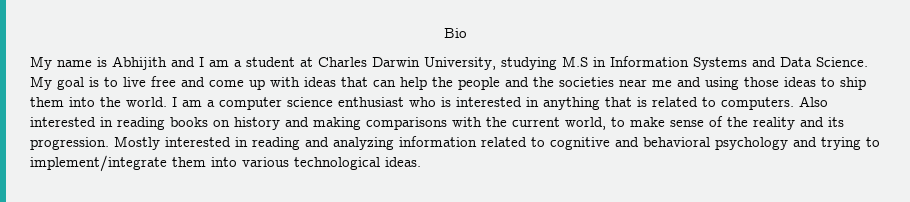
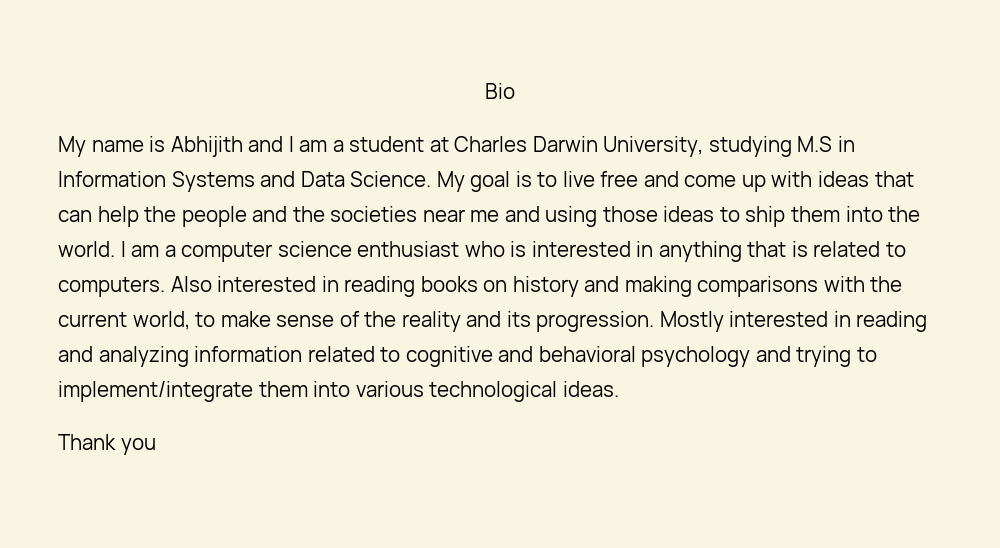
+ Thank you

